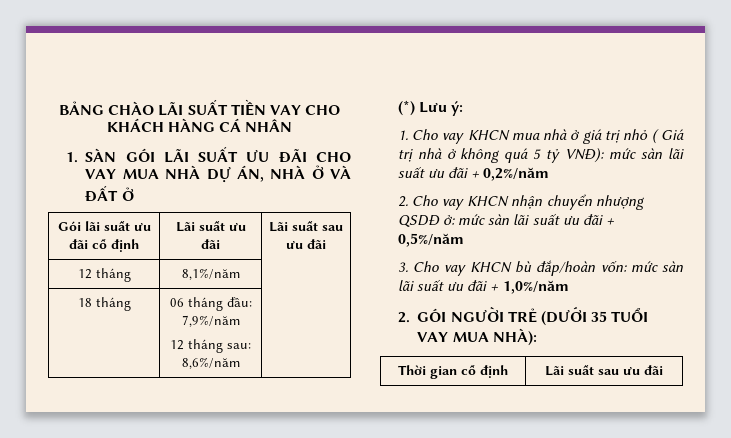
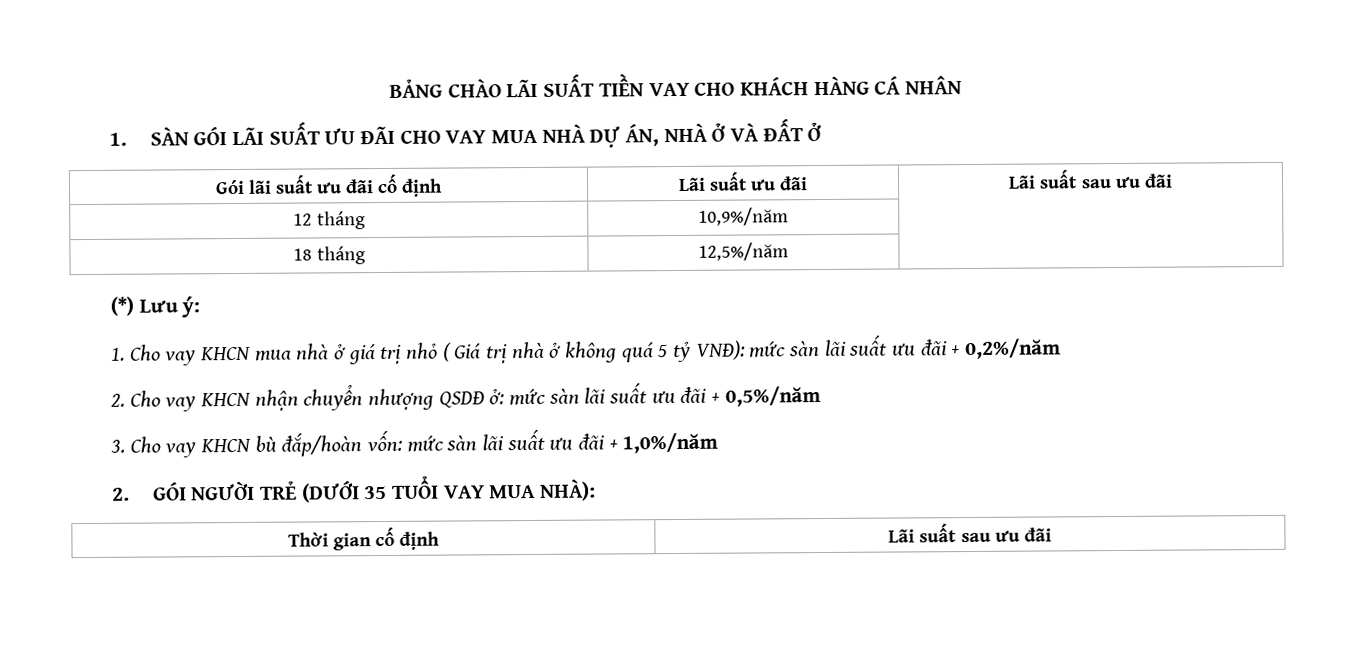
- 12 tháng | 8,1%/năm |
+ 12 tháng | 10,9%/năm |
- 18 tháng | 06 tháng đầu: 7,9%/năm
- 12 tháng sau: 8,6%/năm |
+ 18 tháng | 12,5%/năm |

